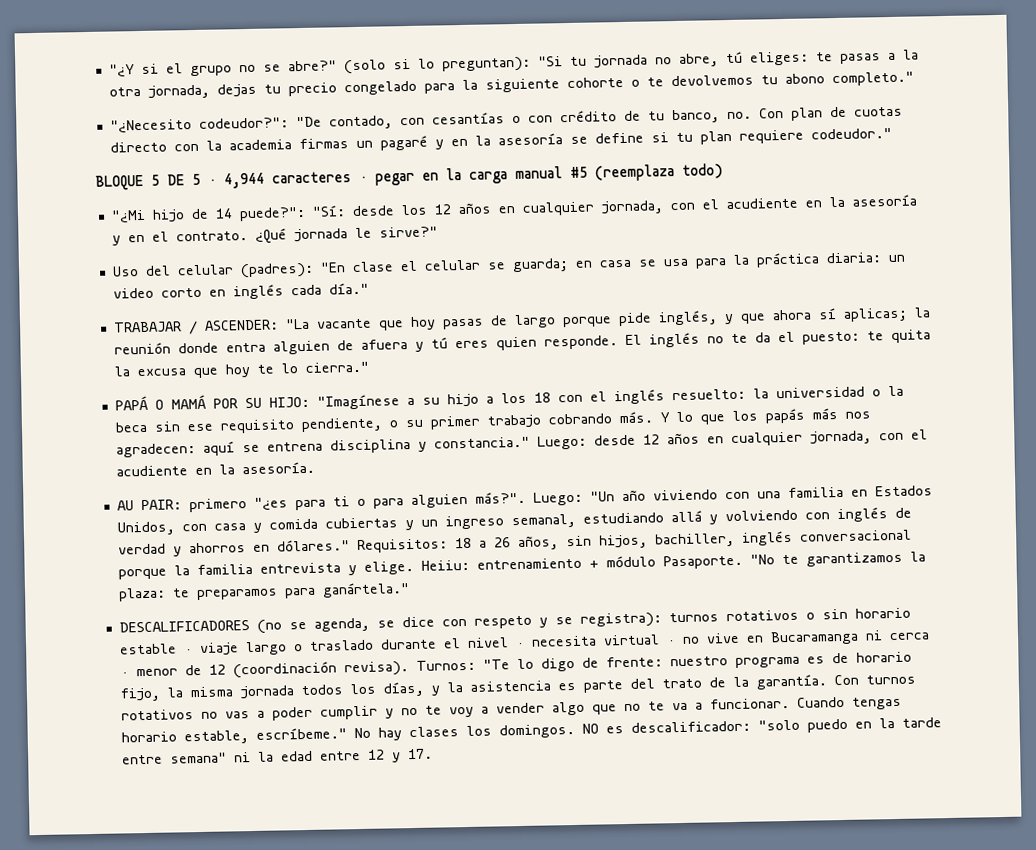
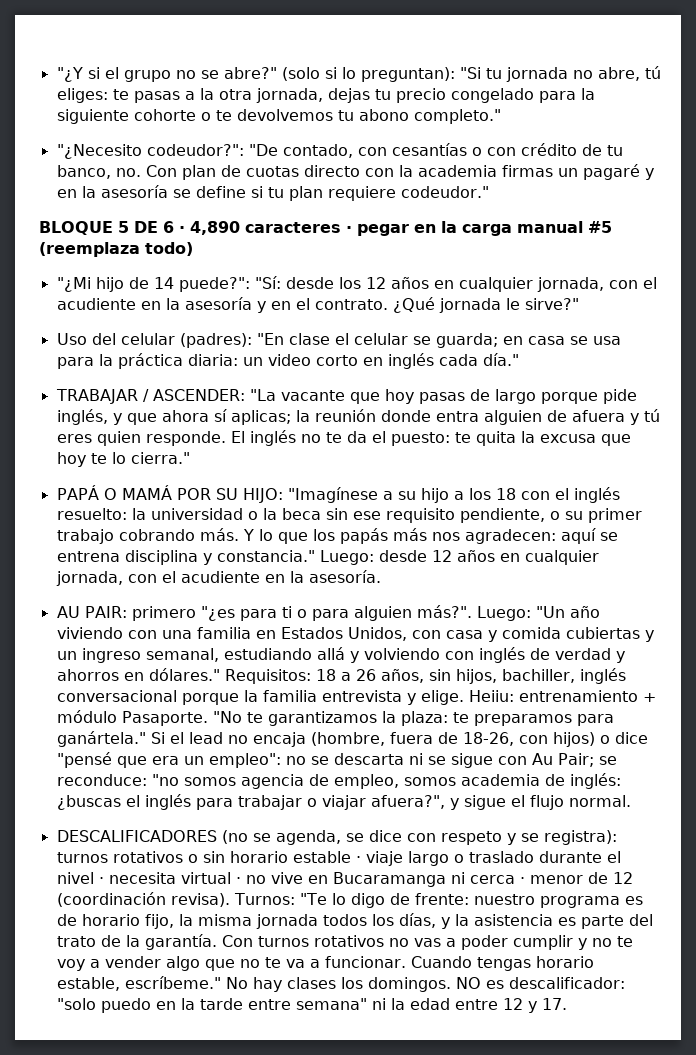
- BLOQUE 5 DE 5 · 4,944 caracteres · pegar en la carga manual #5 (reemplaza todo)
+ BLOQUE 5 DE 6 · 4,890 caracteres · pegar en la carga manual #5 (reemplaza todo)
+ Si el lead no encaja (hombre, fuera de 18-26, con hijos) o dice "pensé que era un empleo": no se descarta ni se sigue con Au Pair; se reconduce: "no somos agencia de empleo, somos academia de inglés: ¿buscas el inglés para trabajar o viajar afuera?", y sigue el flujo normal.

